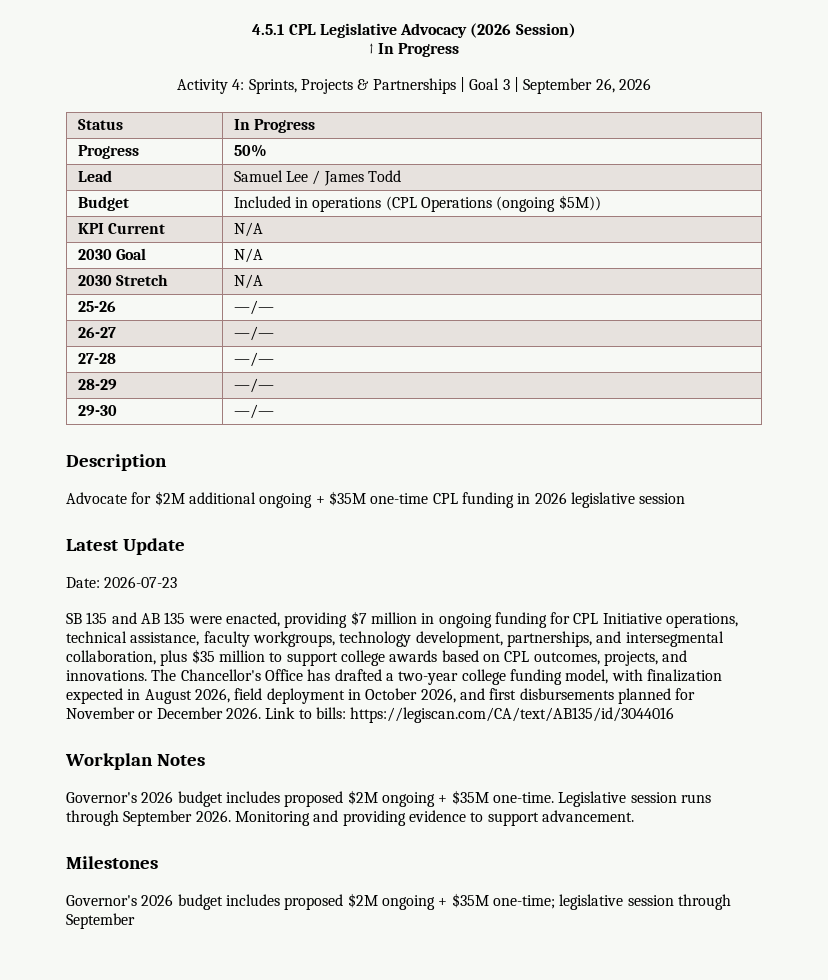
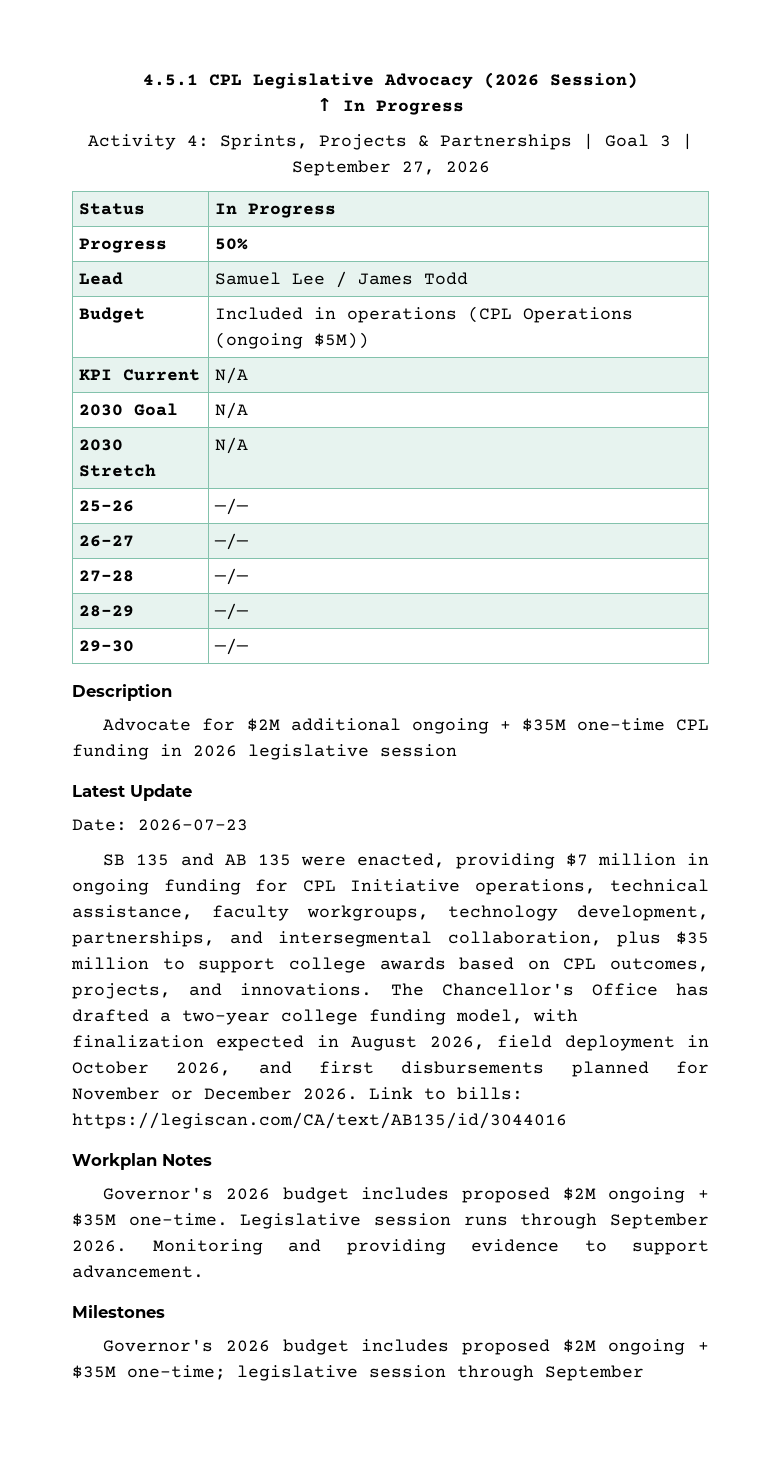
- Activity 4: Sprints, Projects & Partnerships | Goal 3 | September 26, 2026
+ Activity 4: Sprints, Projects & Partnerships | Goal 3 | September 27, 2026

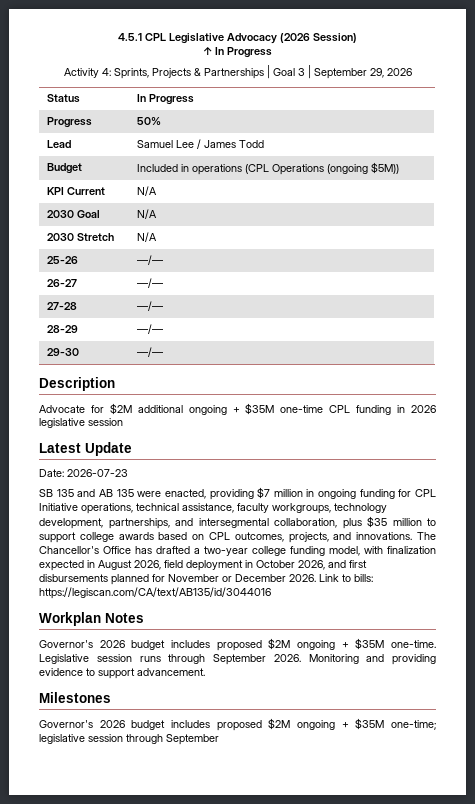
- Activity 4: Sprints, Projects & Partnerships | Goal 3 | September 27, 2026
+ Activity 4: Sprints, Projects & Partnerships | Goal 3 | September 29, 2026

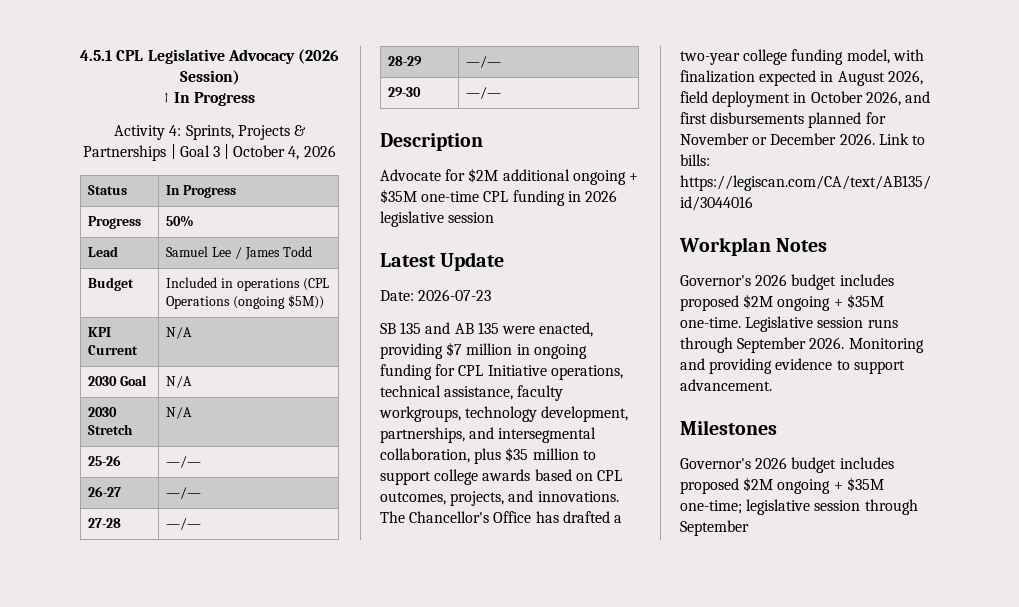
- Activity 4: Sprints, Projects & Partnerships | Goal 3 | September 29, 2026
+ Activity 4: Sprints, Projects & Partnerships | Goal 3 | October 4, 2026

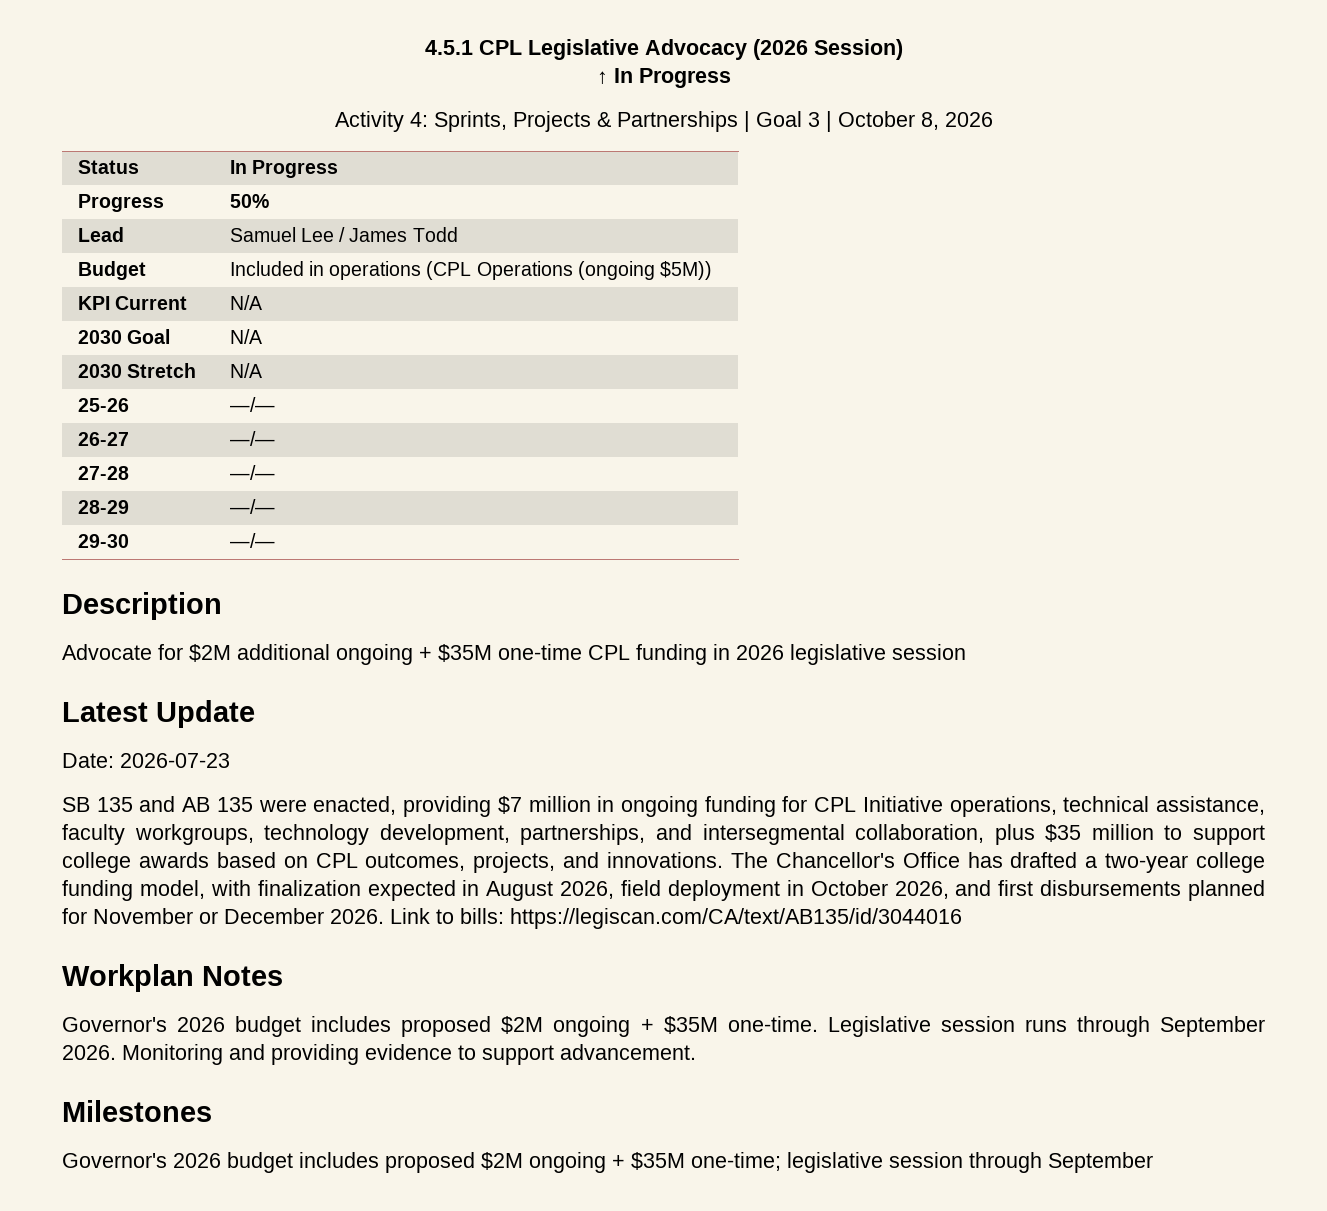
- Activity 4: Sprints, Projects & Partnerships | Goal 3 | October 4, 2026
+ Activity 4: Sprints, Projects & Partnerships | Goal 3 | October 8, 2026

